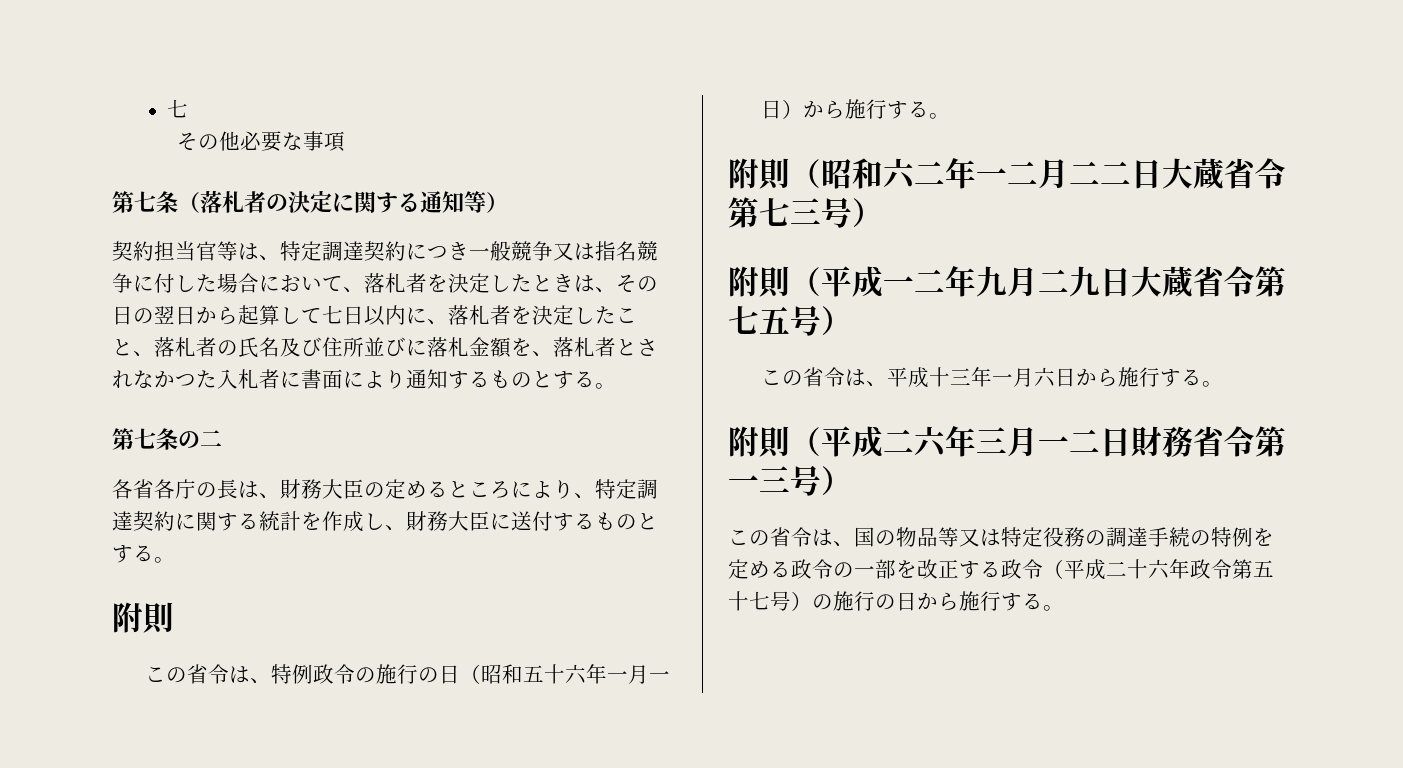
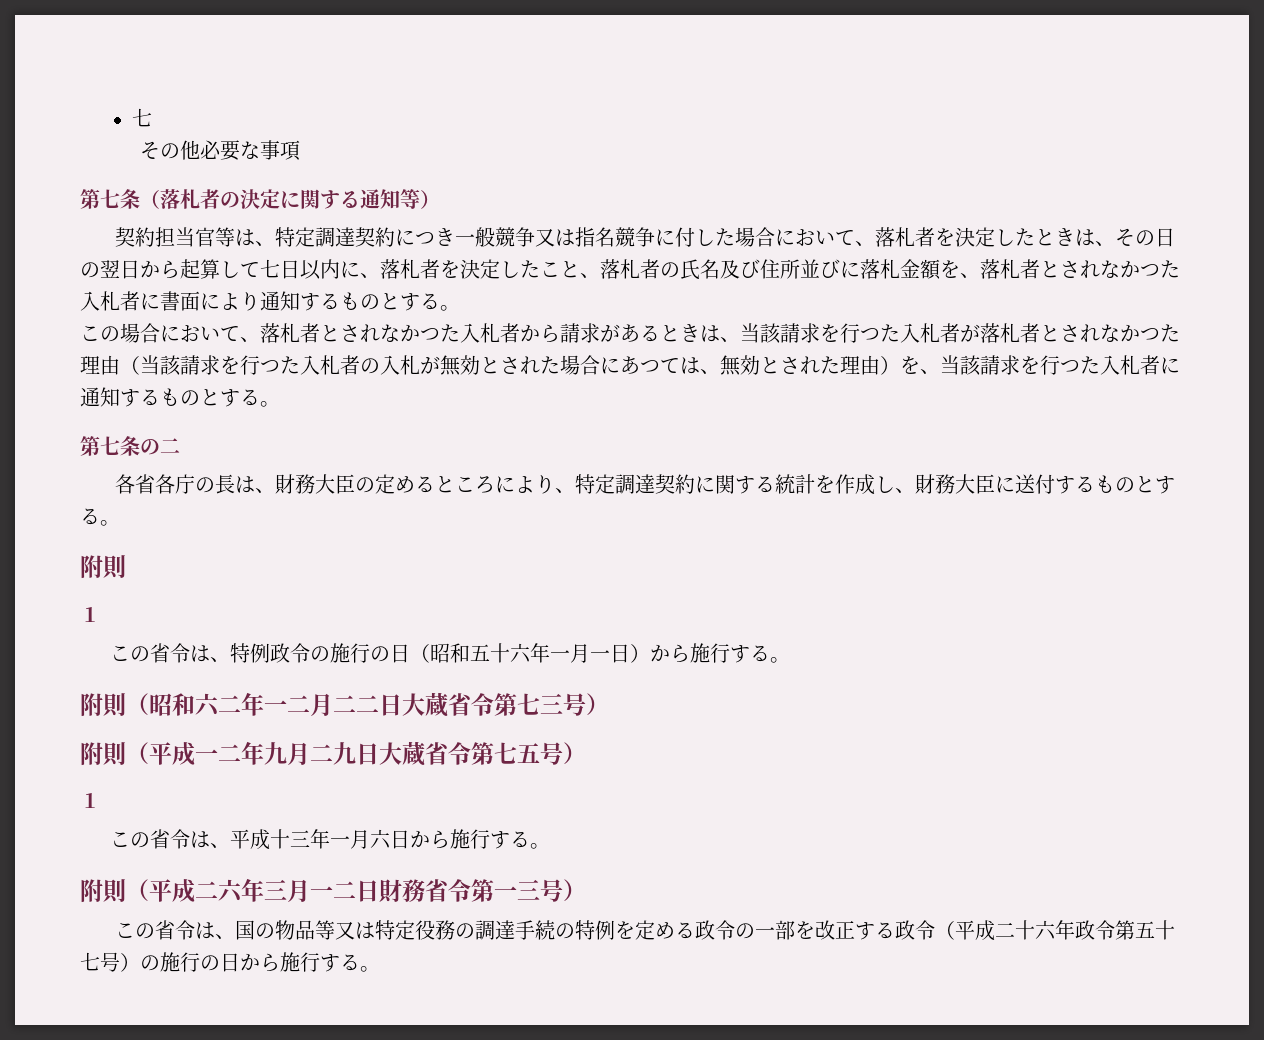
+ この場合において、落札者とされなかつた入札者から請求があるときは、当該請求を行つた入札者が落札者とされなかつた理由（当該請求を行つた入札者の入札が無効とされた場合にあつては、無効とされた理由）を、当該請求を行つた入札者に通知するものとする。
  各省各庁の長は、財務大臣の定めるところにより、特定調達契約に関する統計を作成し、財務大臣に送付するものとする。
  附則
+ １
  附則（平成一二年九月二九日大蔵省令第七五号）
+ １

